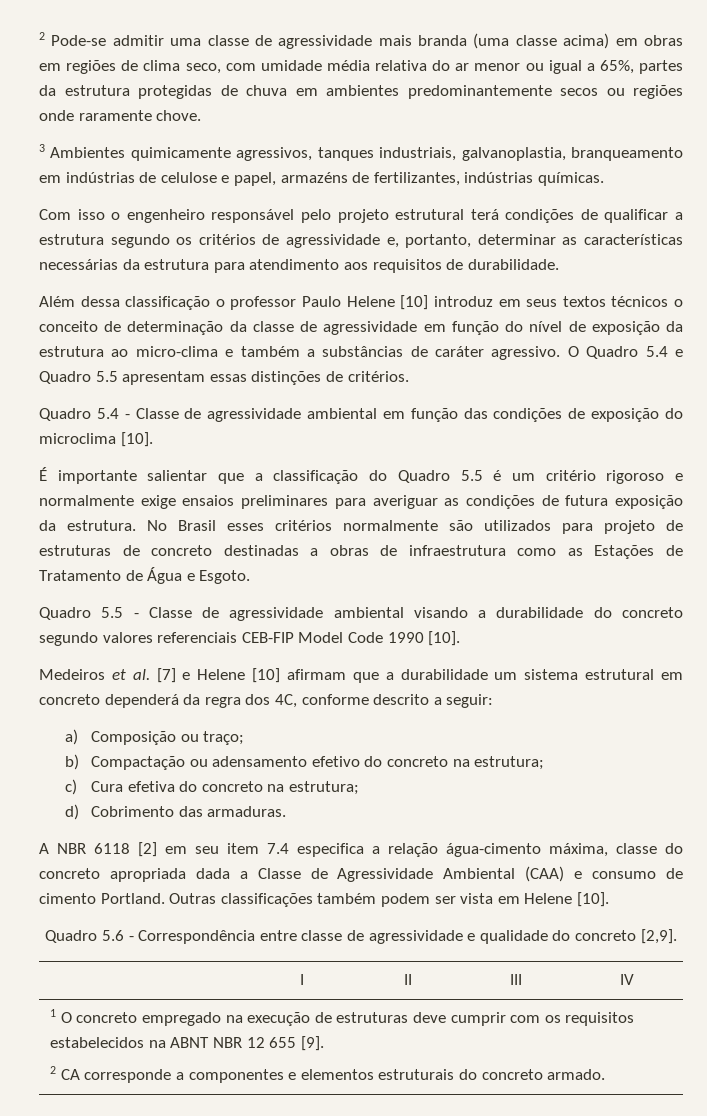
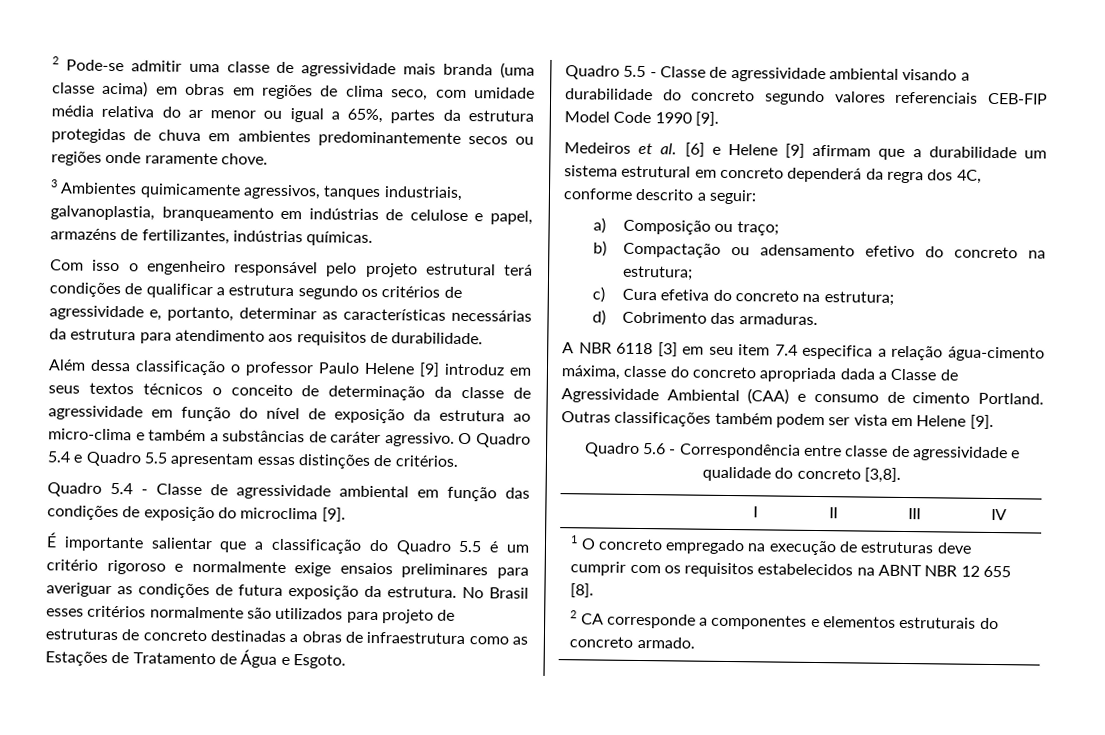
- Além dessa classificação o professor Paulo Helene [10] introduz em seus textos técnicos o conceito de determinação da classe de agressividade em função do nível de exposição da estrutura ao micro-clima e também a substâncias de caráter agressivo.
+ Além dessa classificação o professor Paulo Helene [9] introduz em seus textos técnicos o conceito de determinação da classe de agressividade em função do nível de exposição da estrutura ao micro-clima e também a substâncias de caráter agressivo.
- Quadro 5.4 - Classe de agressividade ambiental em função das condições de exposição do microclima [10].
+ Quadro 5.4 - Classe de agressividade ambiental em função das condições de exposição do microclima [9].
- Quadro 5.5 - Classe de agressividade ambiental visando a durabilidade do concreto segundo valores referenciais CEB-FIP Model Code 1990 [10].
+ Quadro 5.5 - Classe de agressividade ambiental visando a durabilidade do concreto segundo valores referenciais CEB-FIP Model Code 1990 [9].
- Medeiros et al. [7] e Helene [10] afirmam que a durabilidade um sistema estrutural em concreto dependerá da regra dos 4C, conforme descrito a seguir:
+ Medeiros et al. [6] e Helene [9] afirmam que a durabilidade um sistema estrutural em concreto dependerá da regra dos 4C, conforme descrito a seguir:
- A NBR 6118 [2] em seu item 7.4 especifica a relação água-cimento máxima, classe do concreto apropriada dada a Classe de Agressividade Ambiental (CAA) e consumo de cimento Portland.
+ A NBR 6118 [3] em seu item 7.4 especifica a relação água-cimento máxima, classe do concreto apropriada dada a Classe de Agressividade Ambiental (CAA) e consumo de cimento Portland.
- Outras classificações também podem ser vista em Helene [10].
+ Outras classificações também podem ser vista em Helene [9].
- Quadro 5.6 - Correspondência entre classe de agressividade e qualidade do concreto [2,9].
+ Quadro 5.6 - Correspondência entre classe de agressividade e qualidade do concreto [3,8].
- 1 O concreto empregado na execução de estruturas deve cumprir com os requisitos estabelecidos na ABNT NBR 12 655 [9].
+ 1 O concreto empregado na execução de estruturas deve cumprir com os requisitos estabelecidos na ABNT NBR 12 655 [8].

